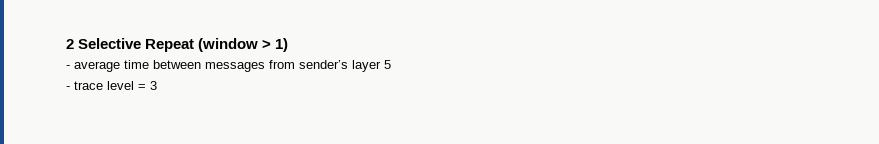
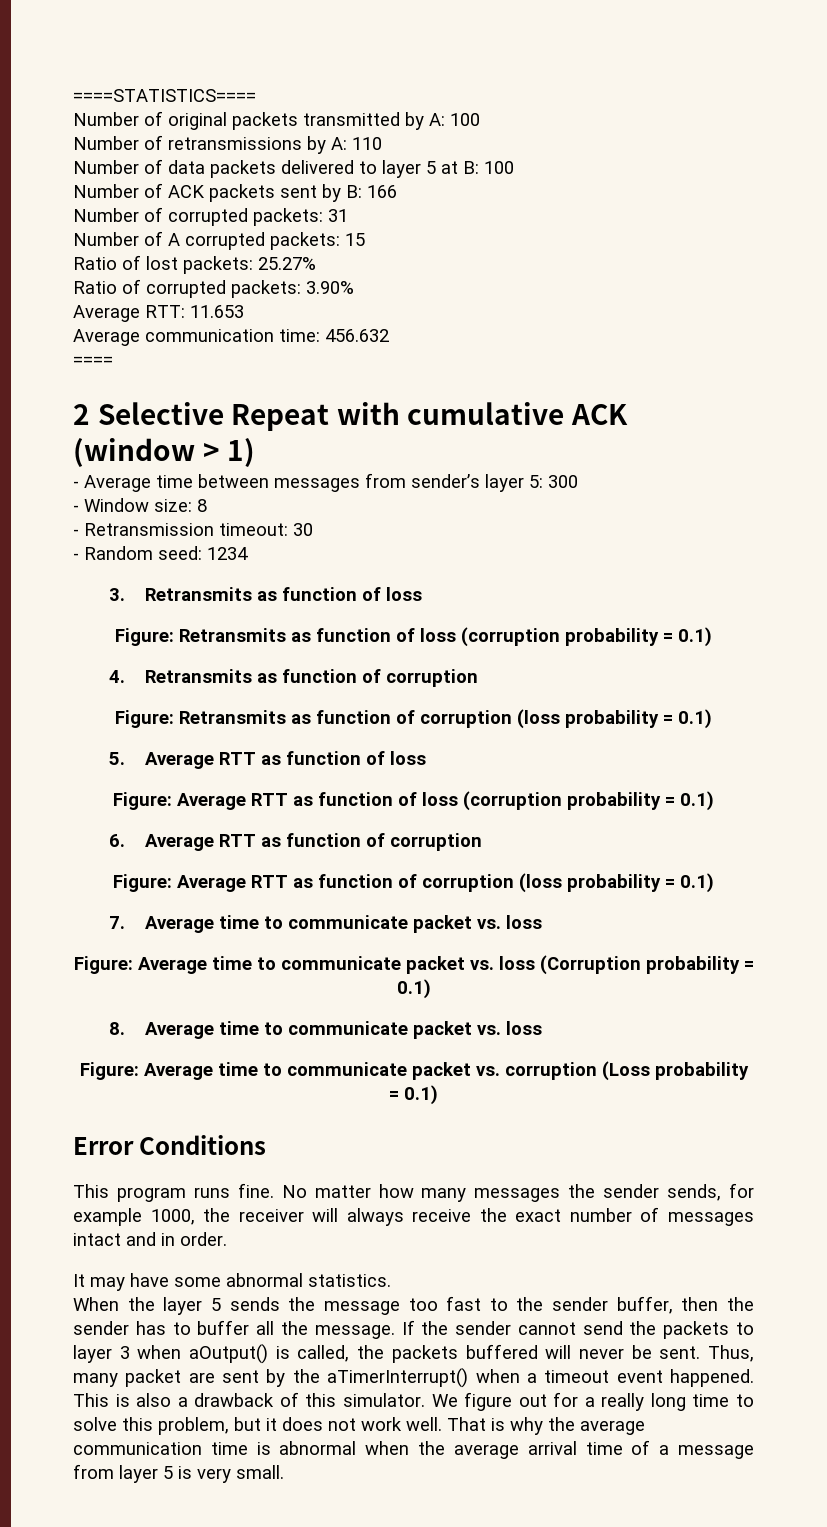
- 2 Selective Repeat (window > 1)
+ ====STATISTICS====
+ Number of original packets transmitted by A: 100
+ Number of retransmissions by A: 110
+ Number of data packets delivered to layer 5 at B: 100
+ Number of ACK packets sent by B: 166
+ Number of corrupted packets: 31
+ Number of A corrupted packets: 15
+ Ratio of lost packets: 25.27%
+ Ratio of corrupted packets: 3.90%
+ Average RTT: 11.653
+ Average communication time: 456.632
+ ====
+ 2 Selective Repeat with cumulative ACK (window > 1)
- - average time between messages from sender’s layer 5
- - trace level = 3
+ - Average time between messages from sender’s layer 5: 300
+ - Window size: 8
+ - Retransmission timeout: 30
+ - Random seed: 1234
+ 3. Retransmits as function of loss
+ Figure: Retransmits as function of loss (corruption probability = 0.1)
+ 4. Retransmits as function of corruption
+ Figure: Retransmits as function of corruption (loss probability = 0.1)
+ 5. Average RTT as function of loss
+ Figure: Average RTT as function of loss (corruption probability = 0.1)
+ 6. Average RTT as function of corruption
+ Figure: Average RTT as function of corruption (loss probability = 0.1)
+ 7. Average time to communicate packet vs. loss
+ Figure: Average time to communicate packet vs. loss (Corruption probability = 0.1)
+ 8. Average time to communicate packet vs. loss
+ Figure: Average time to communicate packet vs. corruption (Loss probability = 0.1)
+ Error Conditions
+ This program runs fine. No matter how many messages the sender sends, for example 1000, the receiver will always receive the exact number of messages intact and in order.
+ It may have some abnormal statistics.
+ When the layer 5 sends the message too fast to the sender buffer, then the sender has to buffer all the message. If the sender cannot send the packets to layer 3 when aOutput() is called, the packets buffered will never be sent. Thus, many packet are sent by the aTimerInterrupt() when a timeout event happened. This is also a drawback of this simulator. We figure out for a really long time to solve this problem, but it does not work well. That is why the average communication time is abnormal when the average arrival time of a message from layer 5 is very small.

